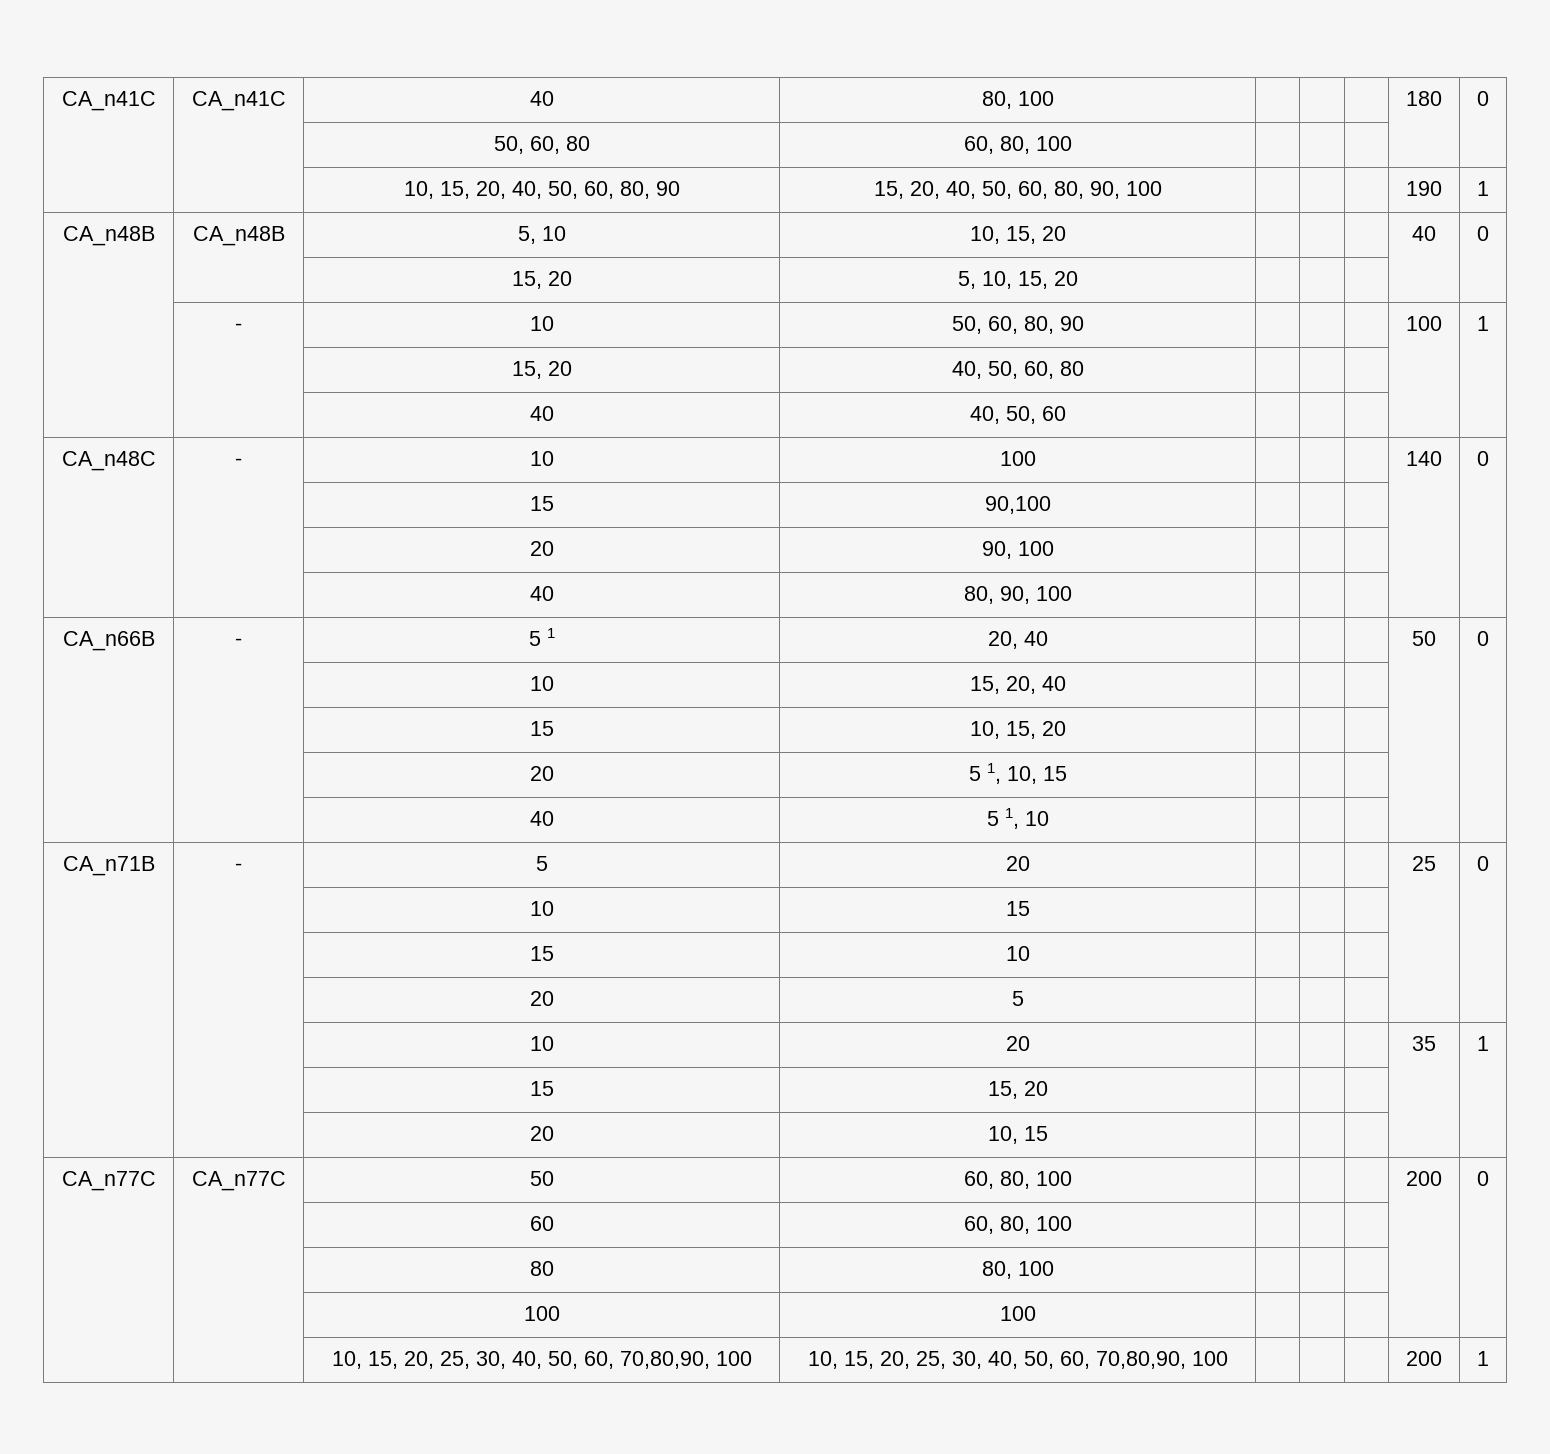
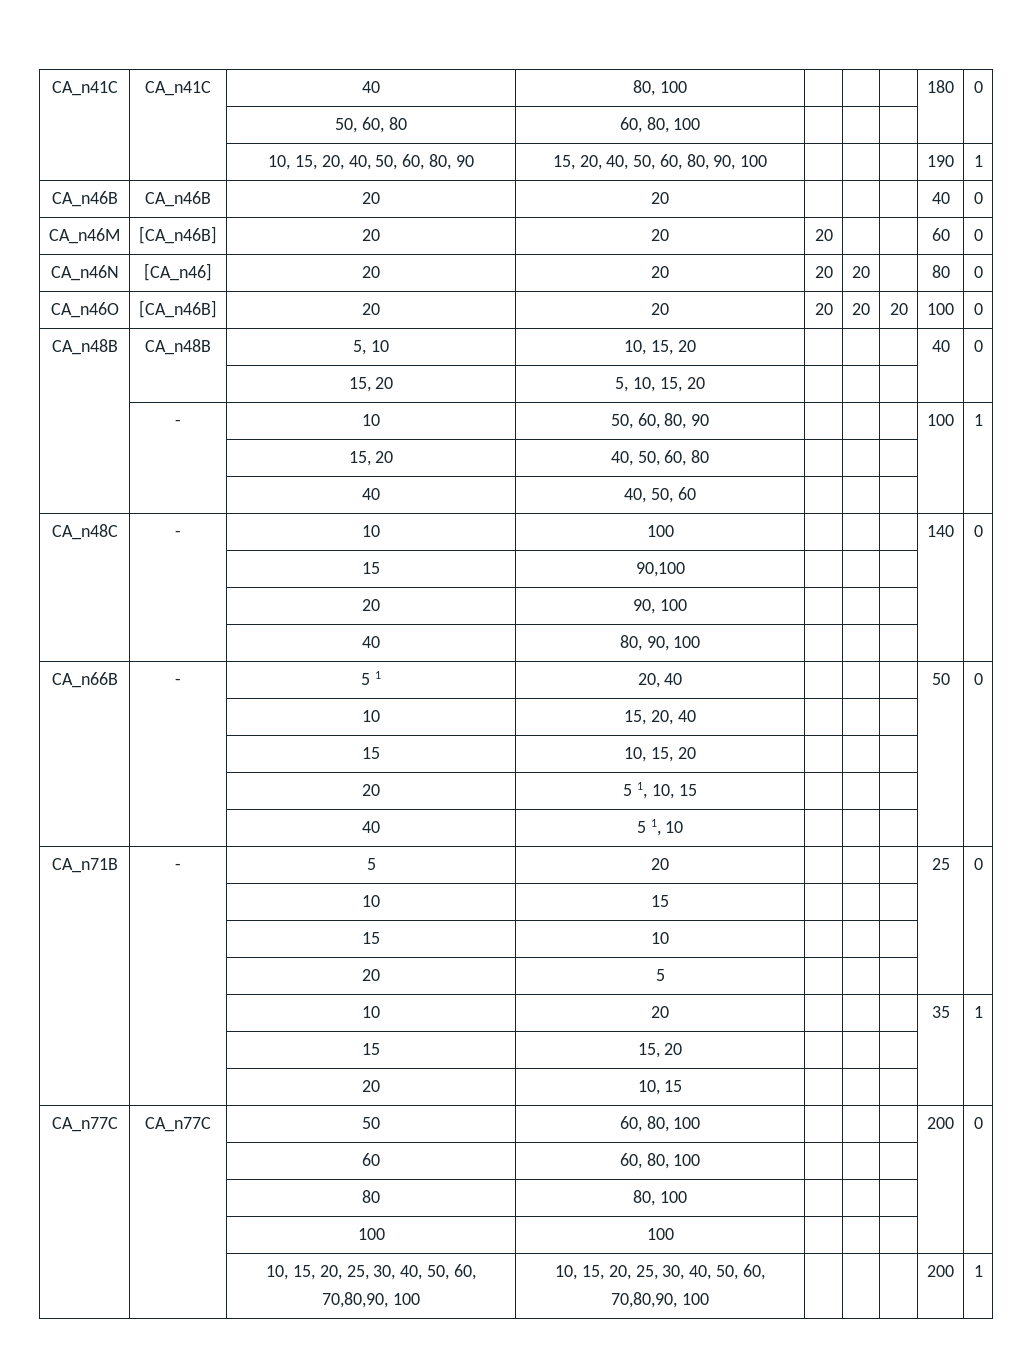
+ CA_n46B | CA_n46B | 20 | 20 | | | | 40 | 0
+ CA_n46M | [CA_n46B] | 20 | 20 | 20 | | | 60 | 0
+ CA_n46N | [CA_n46] | 20 | 20 | 20 | 20 | | 80 | 0
+ CA_n46O | [CA_n46B] | 20 | 20 | 20 | 20 | 20 | 100 | 0

